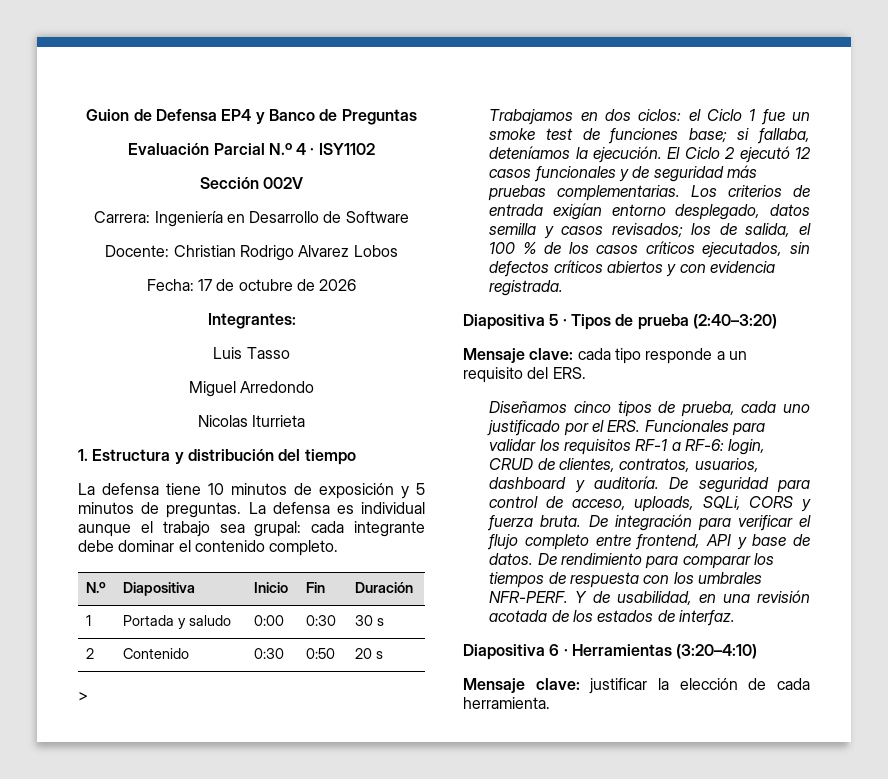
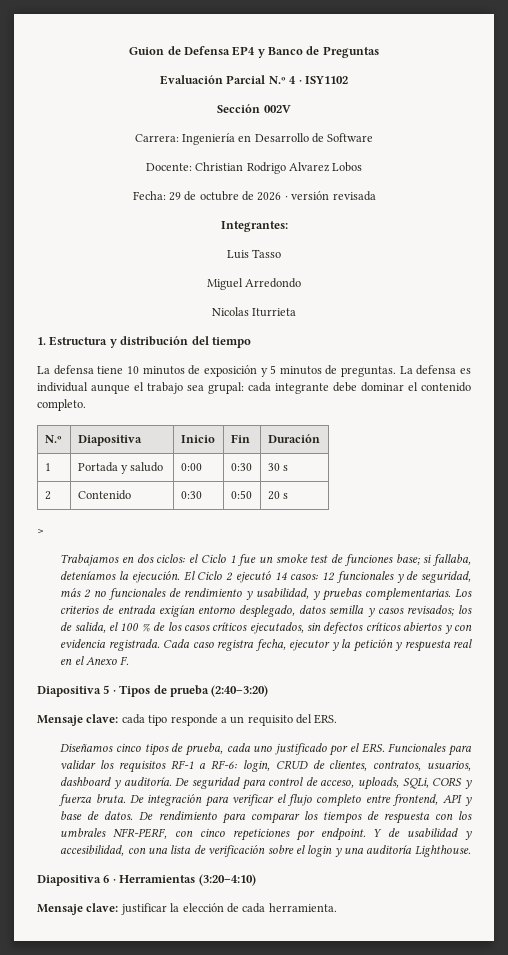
- Fecha: 17 de octubre de 2026
+ Fecha: 29 de octubre de 2026 · versión revisada
- El Ciclo 2 ejecutó 12 casos funcionales y de seguridad más pruebas complementarias.
+ El Ciclo 2 ejecutó 14 casos: 12 funcionales y de seguridad, más 2 no funcionales de rendimiento y usabilidad, y pruebas complementarias.
+ Cada caso registra fecha, ejecutor y la petición y respuesta real en el Anexo F.
- De rendimiento para comparar los tiempos de respuesta con los umbrales NFR-PERF. Y de usabilidad, en una revisión acotada de los estados de interfaz.
+ De rendimiento para comparar los tiempos de respuesta con los umbrales NFR-PERF, con cinco repeticiones por endpoint. Y de usabilidad y accesibilidad, con una lista de verificación sobre el login y una auditoría Lighthouse.

